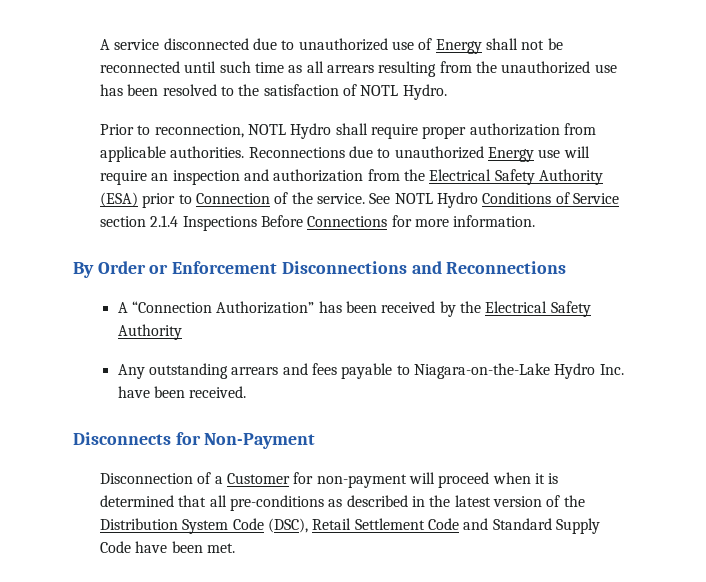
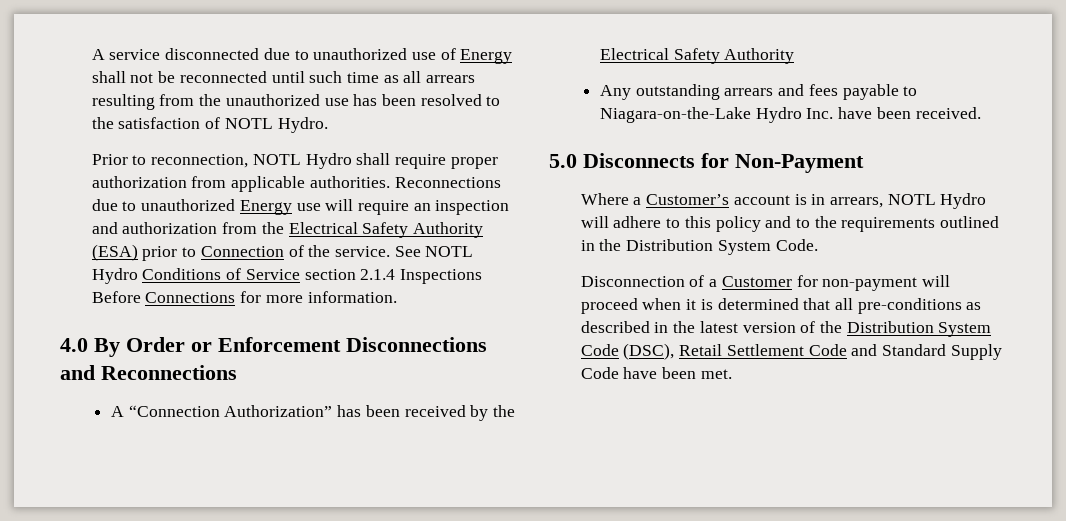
- By Order or Enforcement Disconnections and Reconnections
+ 4.0 By Order or Enforcement Disconnections and Reconnections
- Disconnects for Non-Payment
+ 5.0 Disconnects for Non-Payment
+ Where a Customer’s account is in arrears, NOTL Hydro will adhere to this policy and to the requirements outlined in the Distribution System Code.

